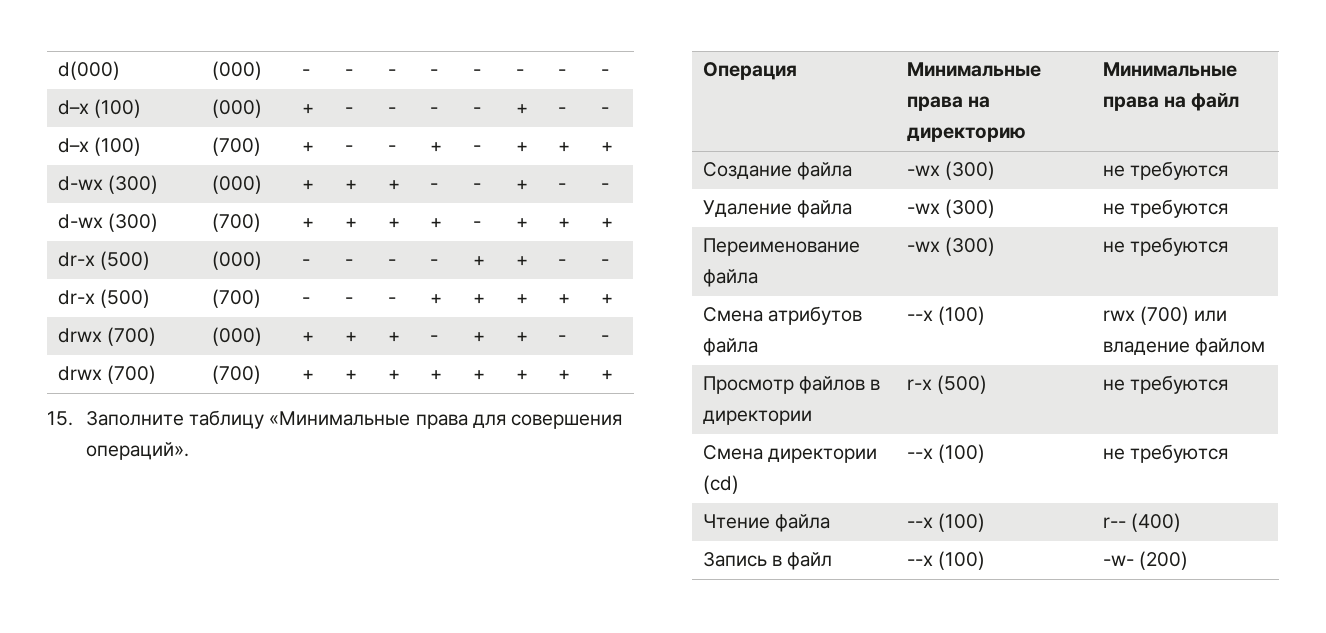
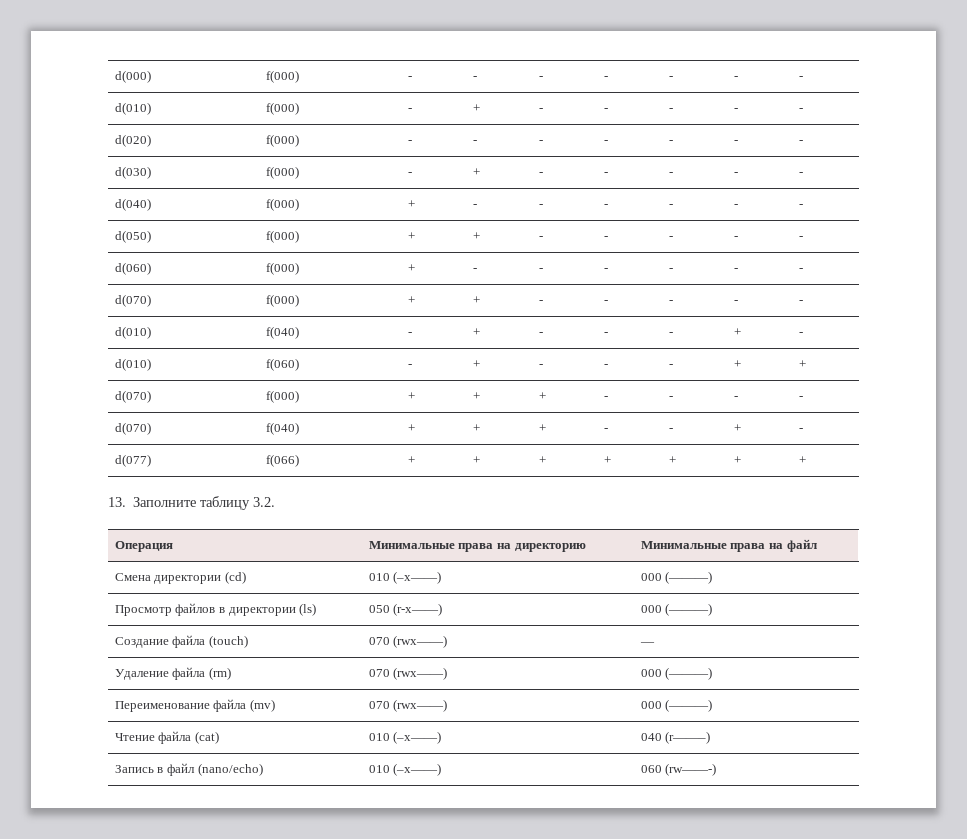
- d(000) | (000) | - | - | - | - | - | - | - | -
- d–x (100) | (000) | + | - | - | - | - | + | - | -
- d–x (100) | (700) | + | - | - | + | - | + | + | +
- d-wx (300) | (000) | + | + | + | - | - | + | - | -
- d-wx (300) | (700) | + | + | + | + | - | + | + | +
- dr-x (500) | (000) | - | - | - | - | + | + | - | -
- dr-x (500) | (700) | - | - | - | + | + | + | + | +
- drwx (700) | (000) | + | + | + | - | + | + | - | -
- drwx (700) | (700) | + | + | + | + | + | + | + | +
+ d(000) | f(000) | - | - | - | - | - | - | -
+ d(010) | f(000) | - | + | - | - | - | - | -
+ d(020) | f(000) | - | - | - | - | - | - | -
+ d(030) | f(000) | - | + | - | - | - | - | -
+ d(040) | f(000) | + | - | - | - | - | - | -
+ d(050) | f(000) | + | + | - | - | - | - | -
+ d(060) | f(000) | + | - | - | - | - | - | -
+ d(070) | f(000) | + | + | - | - | - | - | -
+ d(010) | f(040) | - | + | - | - | - | + | -
+ d(010) | f(060) | - | + | - | - | - | + | +
+ d(070) | f(000) | + | + | + | - | - | - | -
+ d(070) | f(040) | + | + | + | - | - | + | -
+ d(077) | f(066) | + | + | + | + | + | + | +
- 15. Заполните таблицу «Минимальные права для совершения операций».
+ 13. Заполните таблицу 3.2.
- Создание файла | -wx (300) | не требуются
- Удаление файла | -wx (300) | не требуются
- Переименование файла | -wx (300) | не требуются
- Смена атрибутов файла | --x (100) | rwx (700) или владение файлом
- Просмотр файлов в директории | r-x (500) | не требуются
- Смена директории (cd) | --x (100) | не требуются
- Чтение файла | --x (100) | r-- (400)
- Запись в файл | --x (100) | -w- (200)
+ Смена директории (cd) | 010 (–x——) | 000 (———)
+ Просмотр файлов в директории (ls) | 050 (r-x——) | 000 (———)
+ Создание файла (touch) | 070 (rwx——) | —
+ Удаление файла (rm) | 070 (rwx——) | 000 (———)
+ Переименование файла (mv) | 070 (rwx——) | 000 (———)
+ Чтение файла (cat) | 010 (–x——) | 040 (r——–)
+ Запись в файл (nano/echo) | 010 (–x——) | 060 (rw——-)

